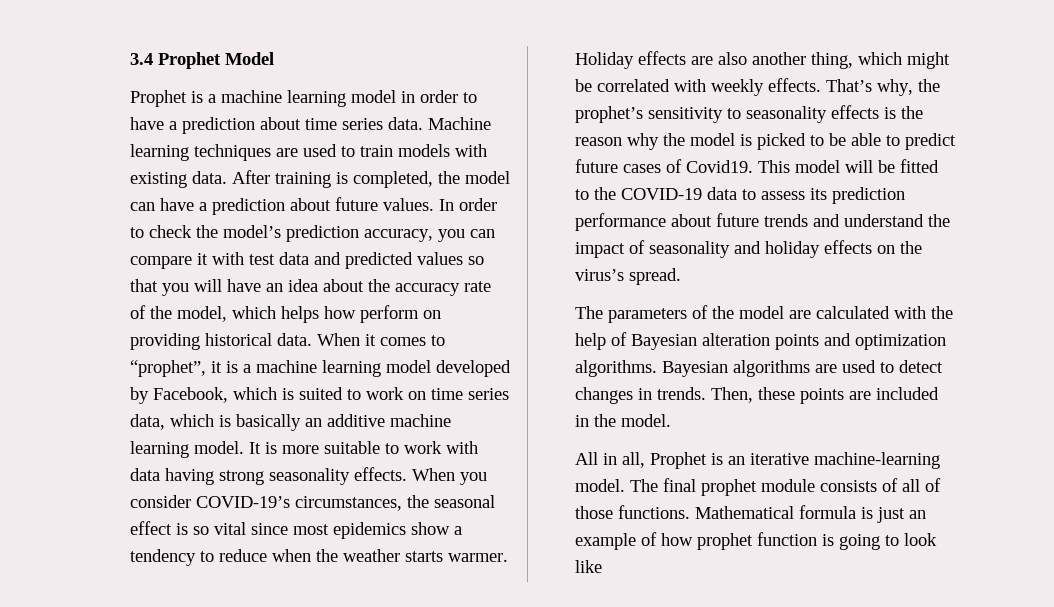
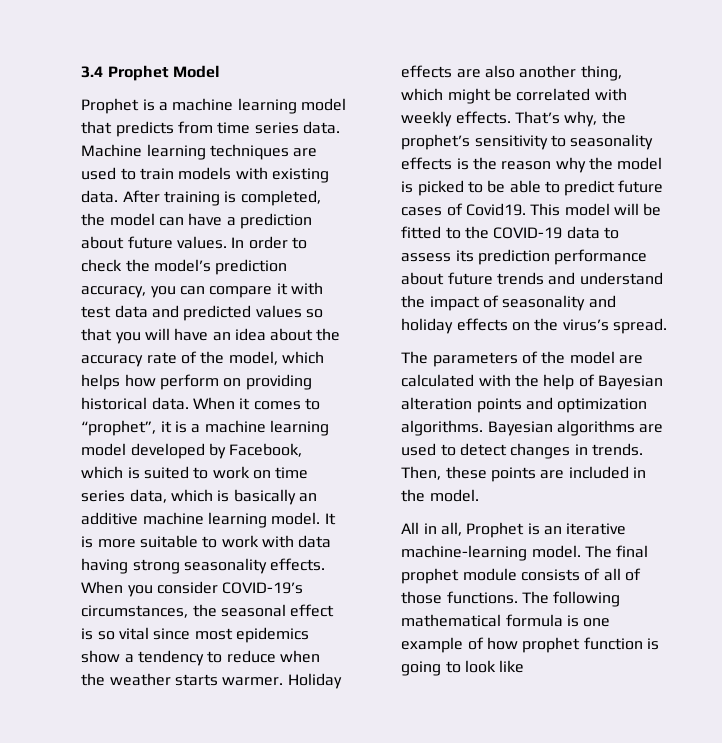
- Prophet is a machine learning model in order to have a prediction about time series data.
+ Prophet is a machine learning model that predicts from time series data.
- Mathematical formula is just an example of how prophet function is going to look like
+ The following mathematical formula is one example of how prophet function is going to look like

